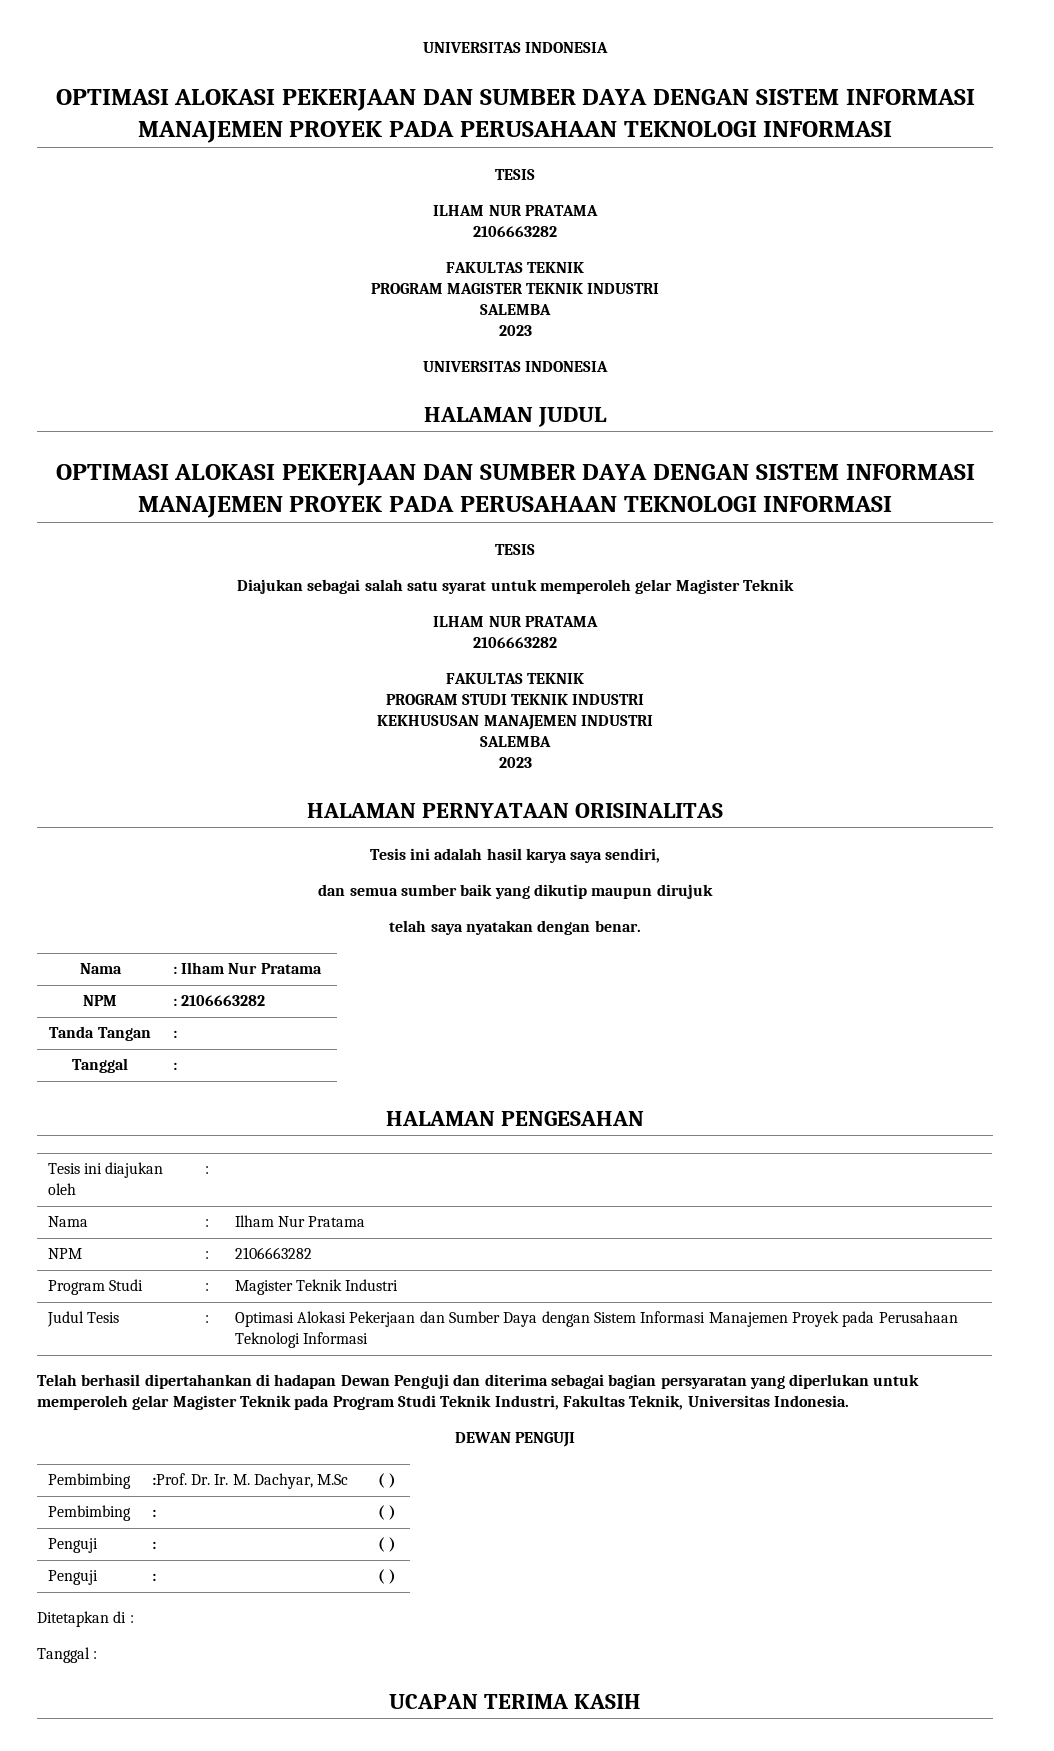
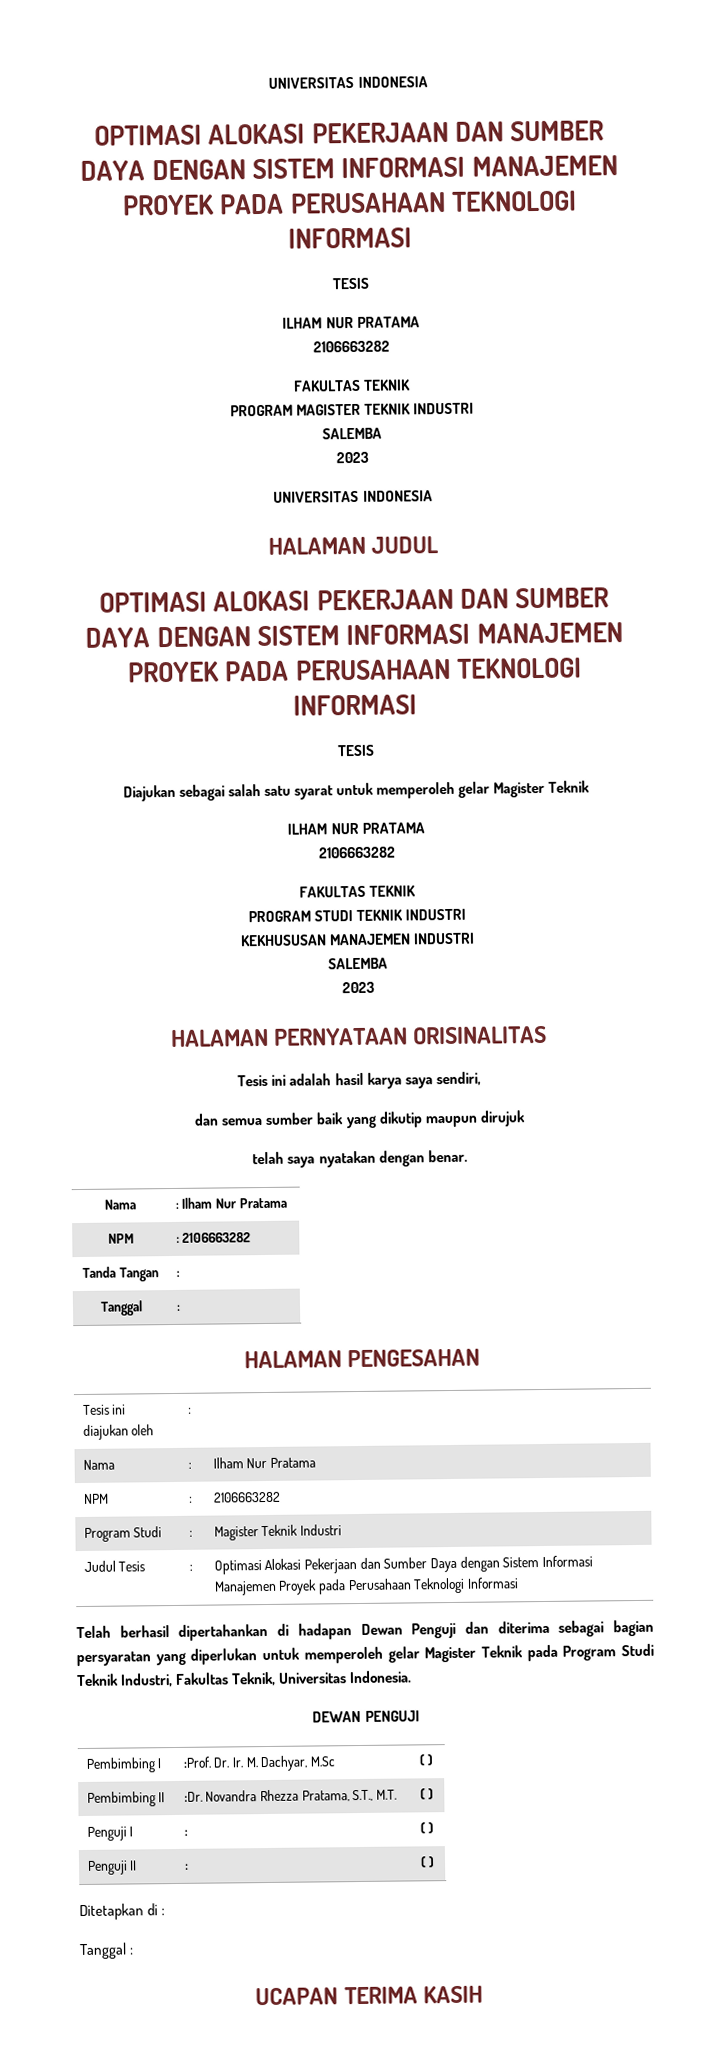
- Pembimbing | :Prof. Dr. Ir. M. Dachyar, M.Sc | ( )
+ Pembimbing I | :Prof. Dr. Ir. M. Dachyar, M.Sc | ( )
- Pembimbing | : | ( )
- Penguji | : | ( )
- Penguji | : | ( )
+ Pembimbing II | :Dr. Novandra Rhezza Pratama, S.T., M.T. | ( )
+ Penguji I | : | ( )
+ Penguji II | : | ( )

